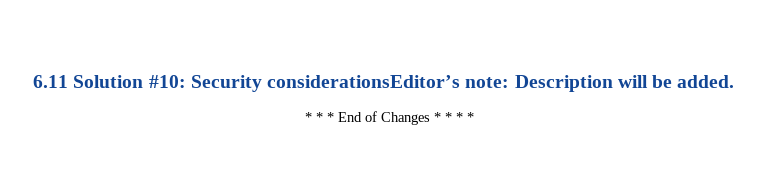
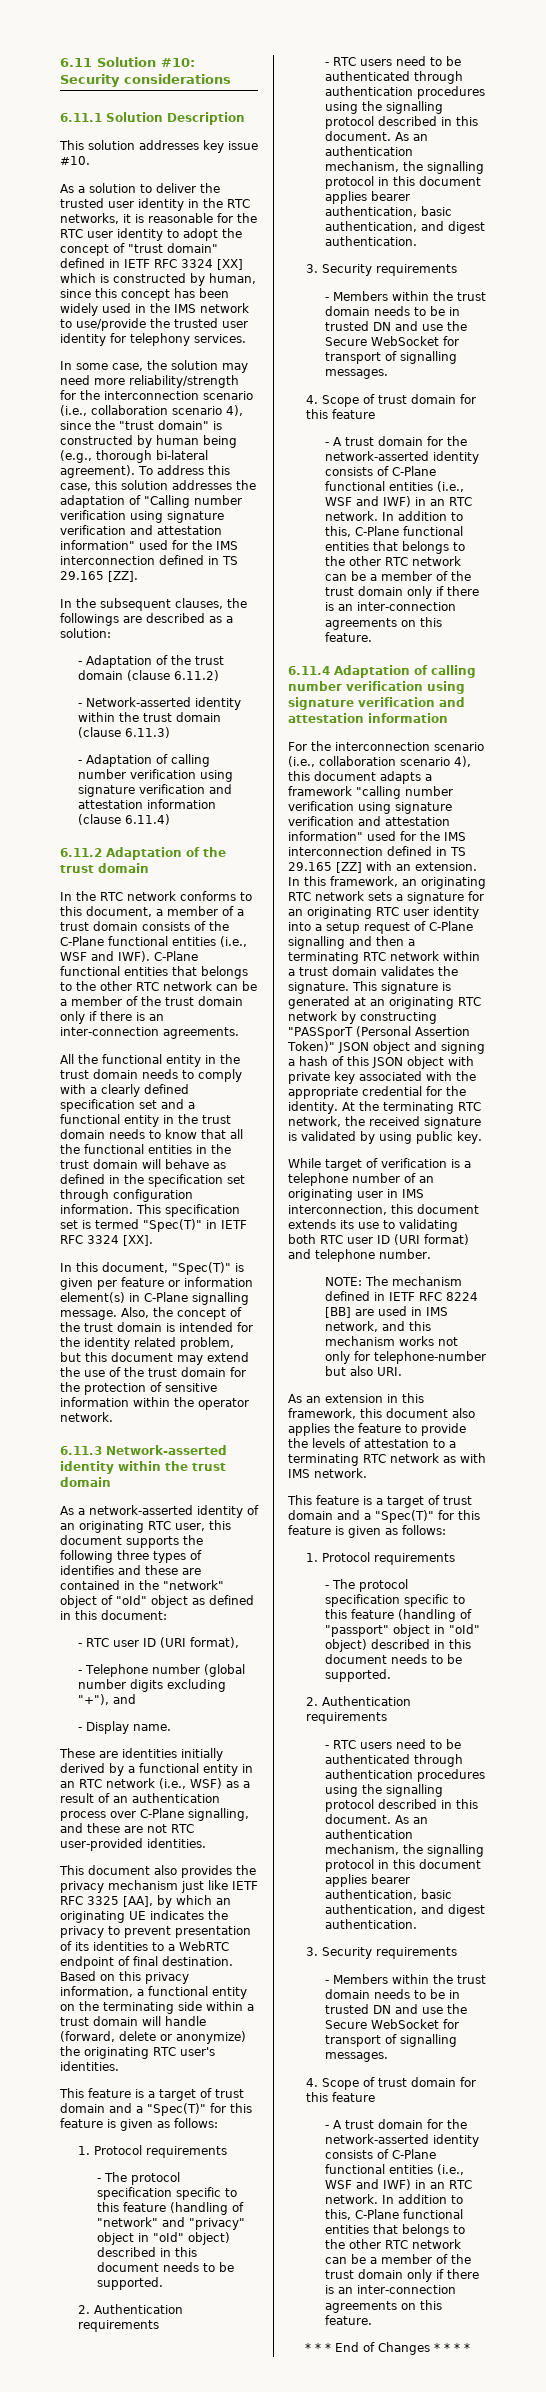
- 6.11 Solution #10: Security considerationsEditor’s note: Description will be added.
+ 6.11 Solution #10: Security considerations
+ 6.11.1 Solution Description
+ This solution addresses key issue #10.
+ As a solution to deliver the trusted user identity in the RTC networks, it is reasonable for the RTC user identity to adopt the concept of "trust domain" defined in IETF RFC 3324 [XX] which is constructed by human, since this concept has been widely used in the IMS network to use/provide the trusted user identity for telephony services.
+ In some case, the solution may need more reliability/strength for the interconnection scenario (i.e., collaboration scenario 4), since the "trust domain" is constructed by human being (e.g., thorough bi-lateral agreement). To address this case, this solution addresses the adaptation of "Calling number verification using signature verification and attestation information" used for the IMS interconnection defined in TS 29.165 [ZZ].
+ In the subsequent clauses, the followings are described as a solution:
+ - Adaptation of the trust domain (clause 6.11.2)
+ - Network-asserted identity within the trust domain (clause 6.11.3)
+ - Adaptation of calling number verification using signature verification and attestation information (clause 6.11.4)
+ 6.11.2 Adaptation of the trust domain
+ In the RTC network conforms to this document, a member of a trust domain consists of the C-Plane functional entities (i.e., WSF and IWF). C-Plane functional entities that belongs to the other RTC network can be a member of the trust domain only if there is an inter-connection agreements.
+ All the functional entity in the trust domain needs to comply with a clearly defined specification set and a functional entity in the trust domain needs to know that all the functional entities in the trust domain will behave as defined in the specification set through configuration information. This specification set is termed "Spec(T)" in IETF RFC 3324 [XX].
+ In this document, "Spec(T)" is given per feature or information element(s) in C-Plane signalling message. Also, the concept of the trust domain is intended for the identity related problem, but this document may extend the use of the trust domain for the protection of sensitive information within the operator network.
+ 6.11.3 Network-asserted identity within the trust domain
+ As a network-asserted identity of an originating RTC user, this document supports the following three types of identifies and these are contained in the "network" object of "oId" object as defined in this document:
+ - RTC user ID (URI format),
+ - Telephone number (global number digits excluding "+"), and
+ - Display name.
+ These are identities initially derived by a functional entity in an RTC network (i.e., WSF) as a result of an authentication process over C-Plane signalling, and these are not RTC user-provided identities.
+ This document also provides the privacy mechanism just like IETF RFC 3325 [AA], by which an originating UE indicates the privacy to prevent presentation of its identities to a WebRTC endpoint of final destination. Based on this privacy information, a functional entity on the terminating side within a trust domain will handle (forward, delete or anonymize) the originating RTC user's identities.
+ This feature is a target of trust domain and a "Spec(T)" for this feature is given as follows:
+ 1. Protocol requirements
+ - The protocol specification specific to this feature (handling of "network" and "privacy" object in "oId" object) described in this document needs to be supported.
+ 2. Authentication requirements
+ - RTC users need to be authenticated through authentication procedures using the signalling protocol described in this document. As an authentication mechanism, the signalling protocol in this document applies bearer authentication, basic authentication, and digest authentication.
+ 3. Security requirements
+ - Members within the trust domain needs to be in trusted DN and use the Secure WebSocket for transport of signalling messages.
+ 4. Scope of trust domain for this feature
+ - A trust domain for the network-asserted identity consists of C-Plane functional entities (i.e., WSF and IWF) in an RTC network. In addition to this, C-Plane functional entities that belongs to the other RTC network can be a member of the trust domain only if there is an inter-connection agreements on this feature.
+ 6.11.4 Adaptation of calling number verification using signature verification and attestation information
+ For the interconnection scenario (i.e., collaboration scenario 4), this document adapts a framework "calling number verification using signature verification and attestation information" used for the IMS interconnection defined in TS 29.165 [ZZ] with an extension. In this framework, an originating RTC network sets a signature for an originating RTC user identity into a setup request of C-Plane signalling and then a terminating RTC network within a trust domain validates the signature. This signature is generated at an originating RTC network by constructing "PASSporT (Personal Assertion Token)" JSON object and signing a hash of this JSON object with private key associated with the appropriate credential for the identity. At the terminating RTC network, the received signature is validated by using public key.
+ While target of verification is a telephone number of an originating user in IMS interconnection, this document extends its use to validating both RTC user ID (URI format) and telephone number.
+ NOTE: The mechanism defined in IETF RFC 8224 [BB] are used in IMS network, and this mechanism works not only for telephone-number but also URI.
+ As an extension in this framework, this document also applies the feature to provide the levels of attestation to a terminating RTC network as with IMS network.
+ This feature is a target of trust domain and a "Spec(T)" for this feature is given as follows:
+ 1. Protocol requirements
+ - The protocol specification specific to this feature (handling of "passport" object in "oId" object) described in this document needs to be supported.
+ 2. Authentication requirements
+ - RTC users need to be authenticated through authentication procedures using the signalling protocol described in this document. As an authentication mechanism, the signalling protocol in this document applies bearer authentication, basic authentication, and digest authentication.
+ 3. Security requirements
+ - Members within the trust domain needs to be in trusted DN and use the Secure WebSocket for transport of signalling messages.
+ 4. Scope of trust domain for this feature
+ - A trust domain for the network-asserted identity consists of C-Plane functional entities (i.e., WSF and IWF) in an RTC network. In addition to this, C-Plane functional entities that belongs to the other RTC network can be a member of the trust domain only if there is an inter-connection agreements on this feature.

